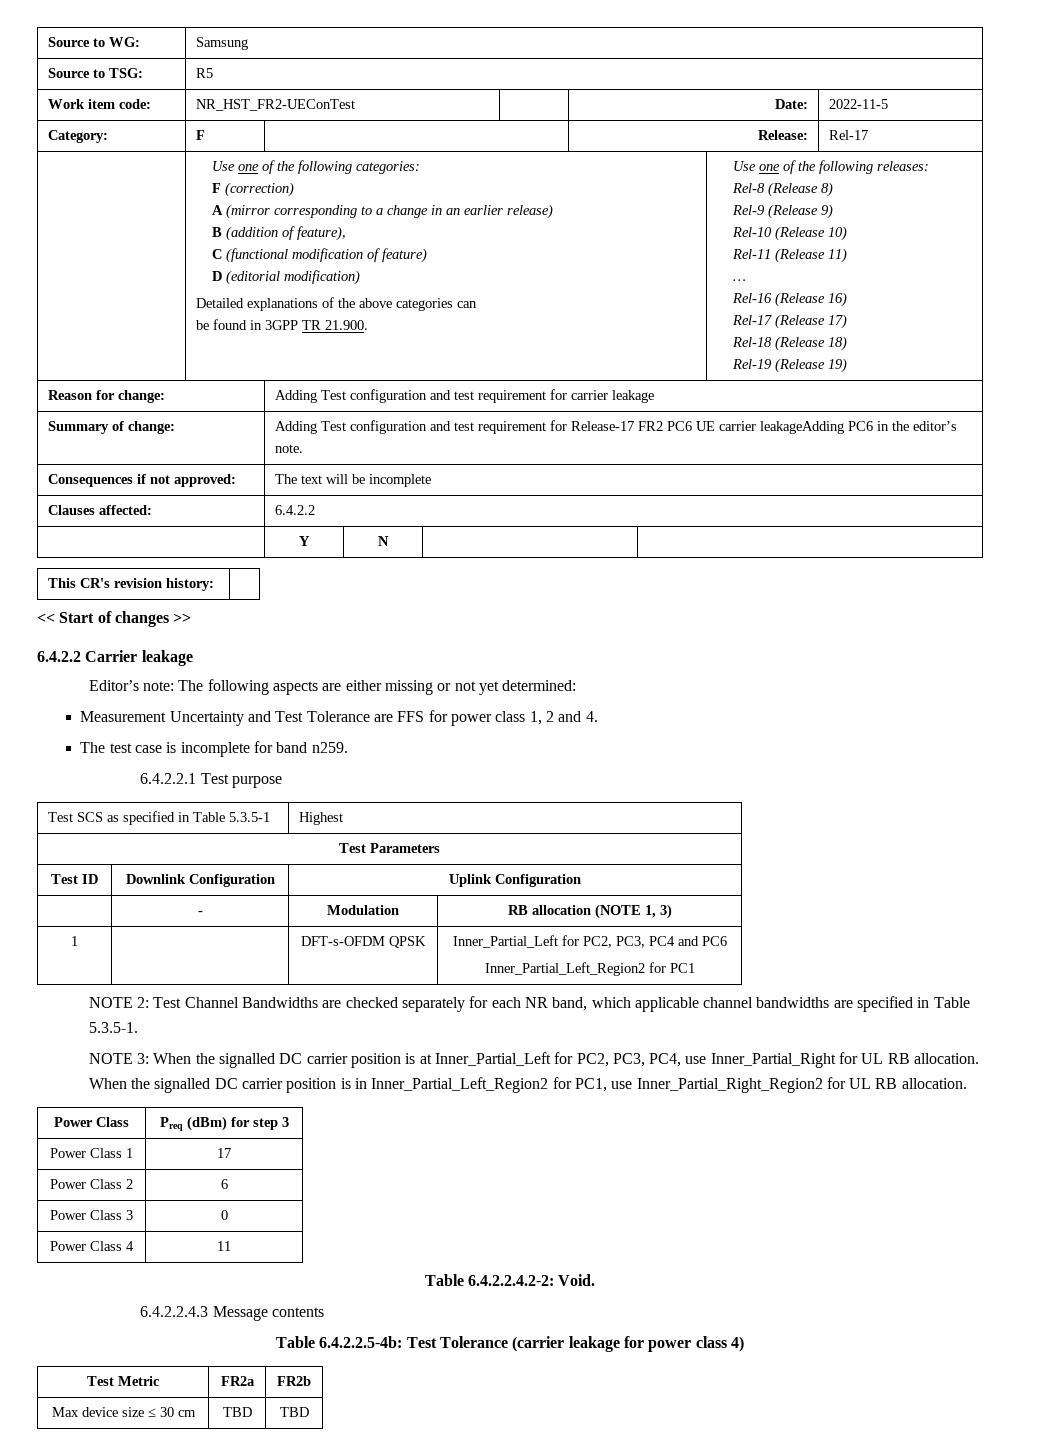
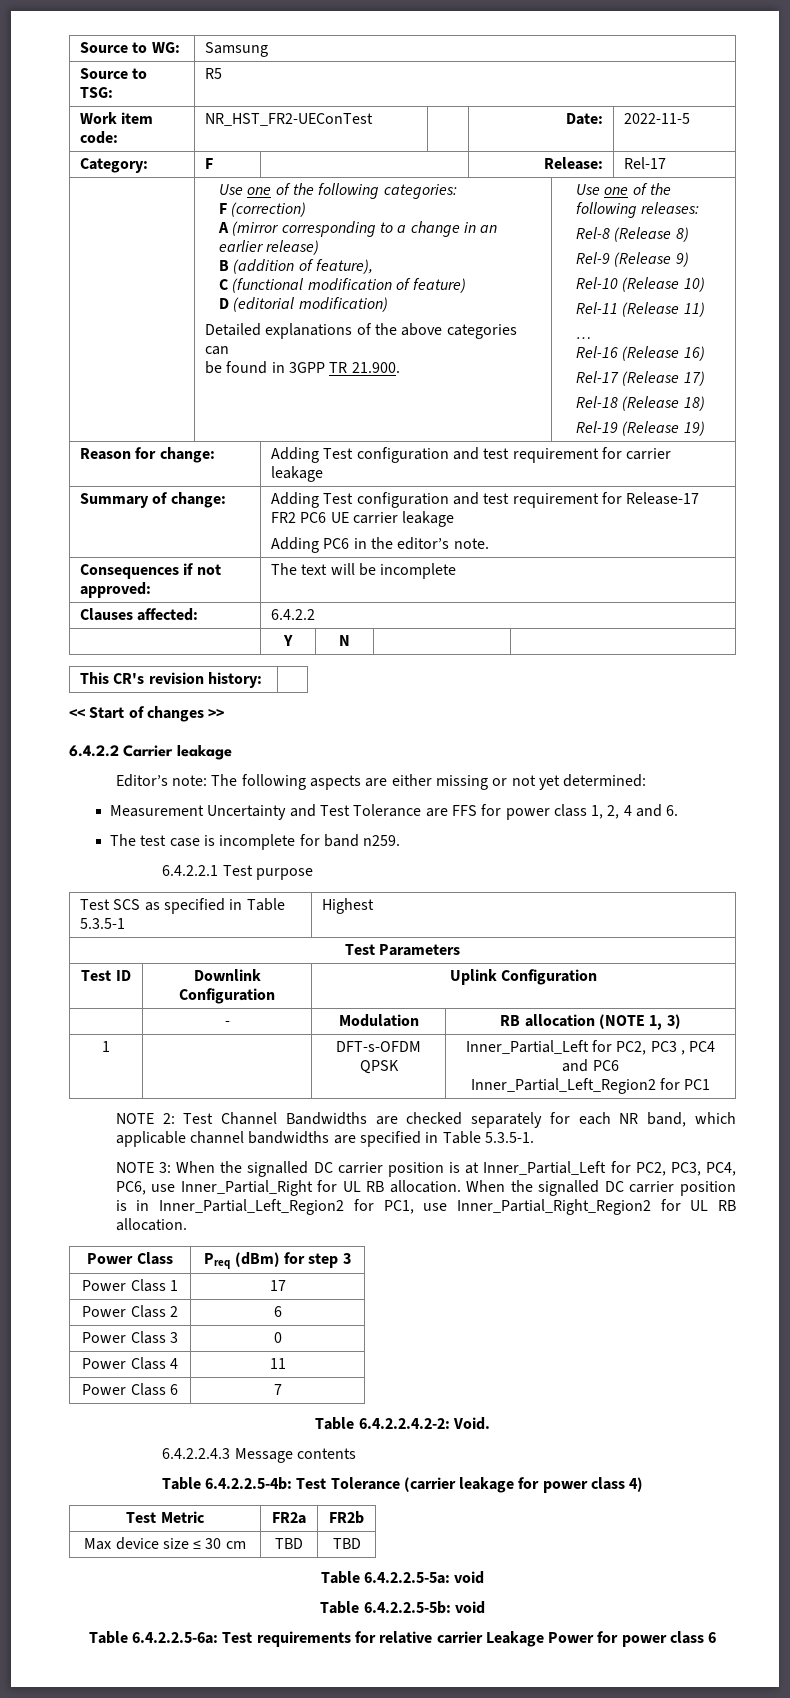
- Summary of change: | Adding Test configuration and test requirement for Release-17 FR2 PC6 UE carrier leakageAdding PC6 in the editor’s note.
+ Summary of change: | Adding Test configuration and test requirement for Release-17 FR2 PC6 UE carrier leakage
+ Adding PC6 in the editor’s note.
- Measurement Uncertainty and Test Tolerance are FFS for power class 1, 2 and 4.
+ Measurement Uncertainty and Test Tolerance are FFS for power class 1, 2, 4 and 6.
- 1 | | DFT-s-OFDM QPSK | Inner_Partial_Left for PC2, PC3, PC4 and PC6
+ 1 | | DFT-s-OFDM QPSK | Inner_Partial_Left for PC2, PC3 , PC4 and PC6
- NOTE 3: When the signalled DC carrier position is at Inner_Partial_Left for PC2, PC3, PC4, use Inner_Partial_Right for UL RB allocation.
+ NOTE 3: When the signalled DC carrier position is at Inner_Partial_Left for PC2, PC3, PC4, PC6, use Inner_Partial_Right for UL RB allocation.
+ Power Class 6 | 7
+ Table 6.4.2.2.5-5a: void
+ Table 6.4.2.2.5-5b: void
+ Table 6.4.2.2.5-6a: Test requirements for relative carrier Leakage Power for power class 6

